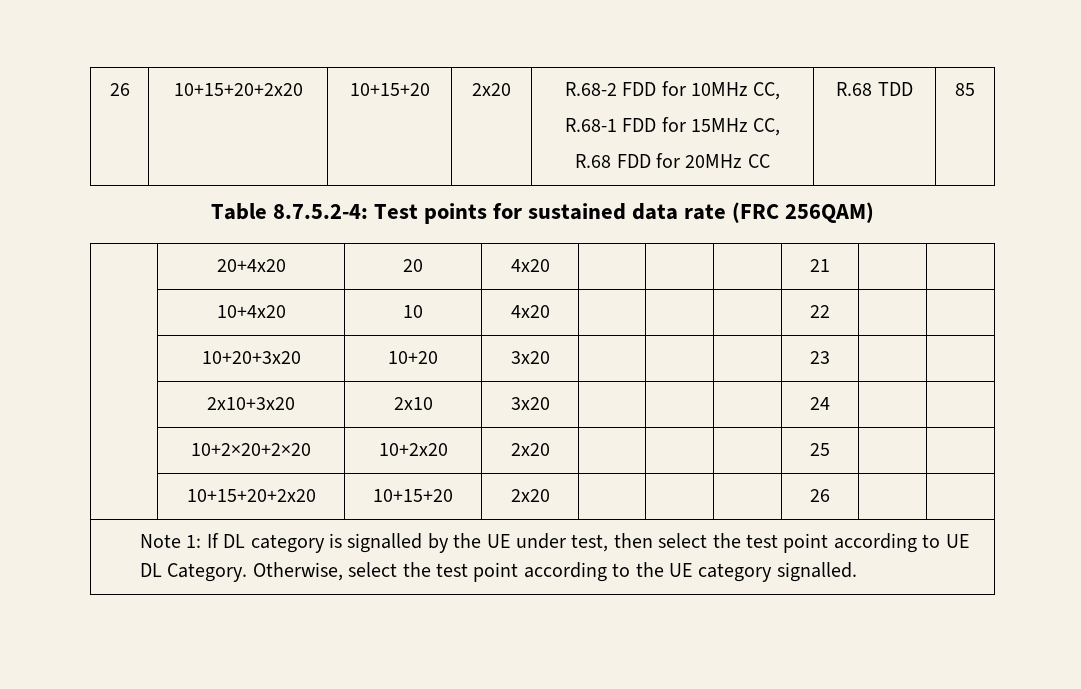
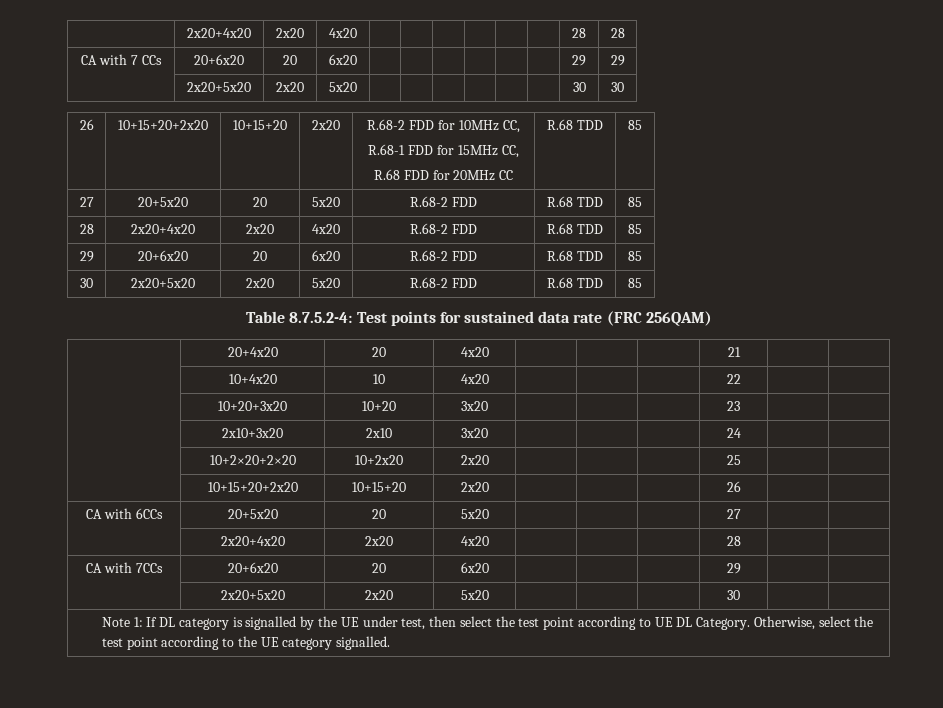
+ | 2x20+4x20 | 2x20 | 4x20 | | | | | | | 28 | 28
+ CA with 7 CCs | 20+6x20 | 20 | 6x20 | | | | | | | 29 | 29
+ | 2x20+5x20 | 2x20 | 5x20 | | | | | | | 30 | 30
+ 27 | 20+5x20 | 20 | 5x20 | R.68-2 FDD | R.68 TDD | 85
+ 28 | 2x20+4x20 | 2x20 | 4x20 | R.68-2 FDD | R.68 TDD | 85
+ 29 | 20+6x20 | 20 | 6x20 | R.68-2 FDD | R.68 TDD | 85
+ 30 | 2x20+5x20 | 2x20 | 5x20 | R.68-2 FDD | R.68 TDD | 85
+ CA with 6CCs | 20+5x20 | 20 | 5x20 | | | | 27 | |
+ | 2x20+4x20 | 2x20 | 4x20 | | | | 28 | |
+ CA with 7CCs | 20+6x20 | 20 | 6x20 | | | | 29 | |
+ | 2x20+5x20 | 2x20 | 5x20 | | | | 30 | |

